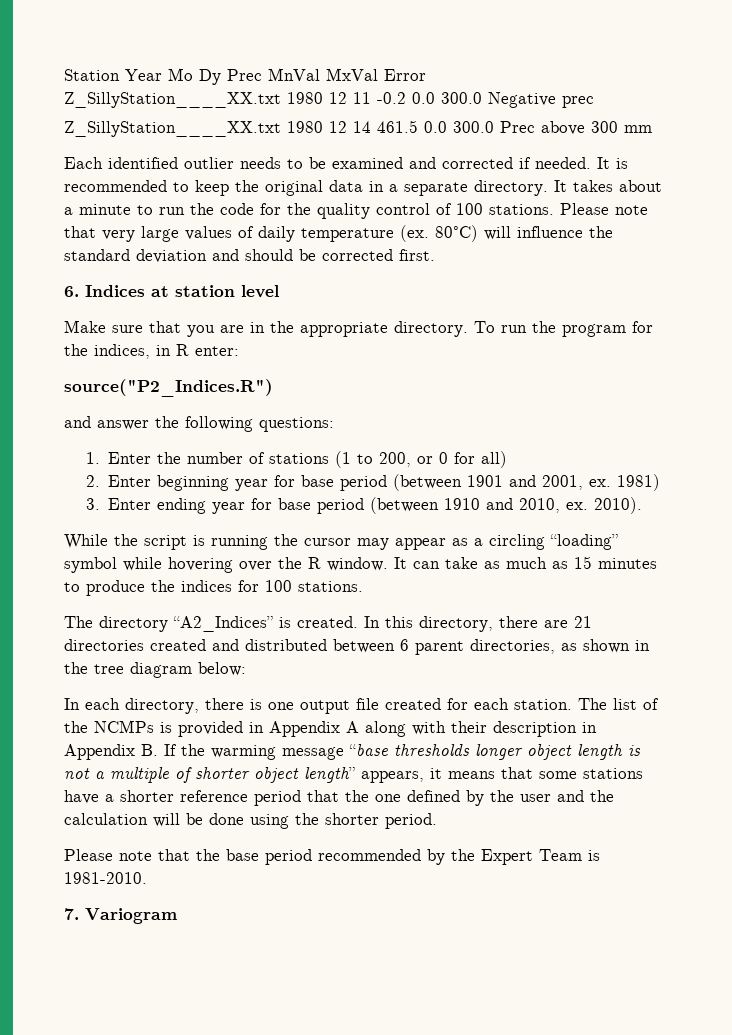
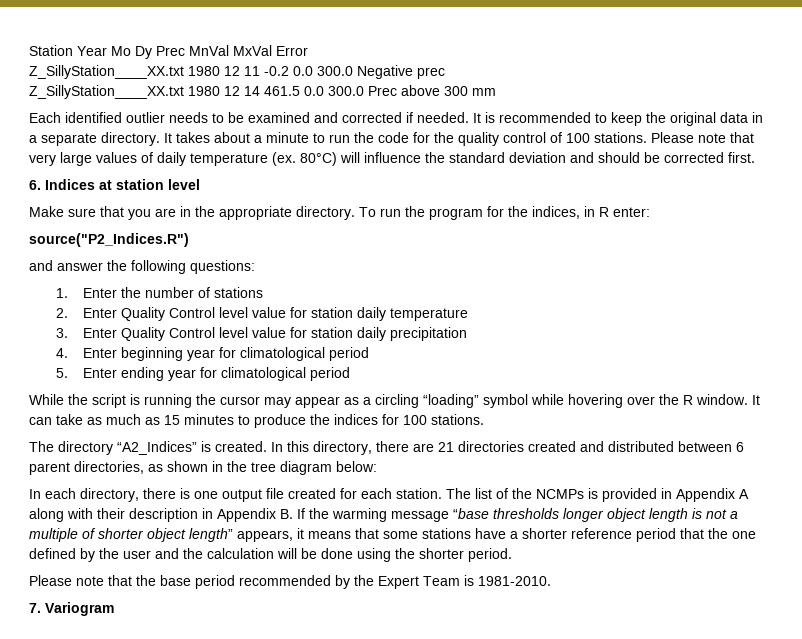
- 1. Enter the number of stations (1 to 200, or 0 for all)
- 2. Enter beginning year for base period (between 1901 and 2001, ex. 1981)
- 3. Enter ending year for base period (between 1910 and 2010, ex. 2010).
+ 1. Enter the number of stations
+ 2. Enter Quality Control level value for station daily temperature
+ 3. Enter Quality Control level value for station daily precipitation
+ 4. Enter beginning year for climatological period
+ 5. Enter ending year for climatological period

